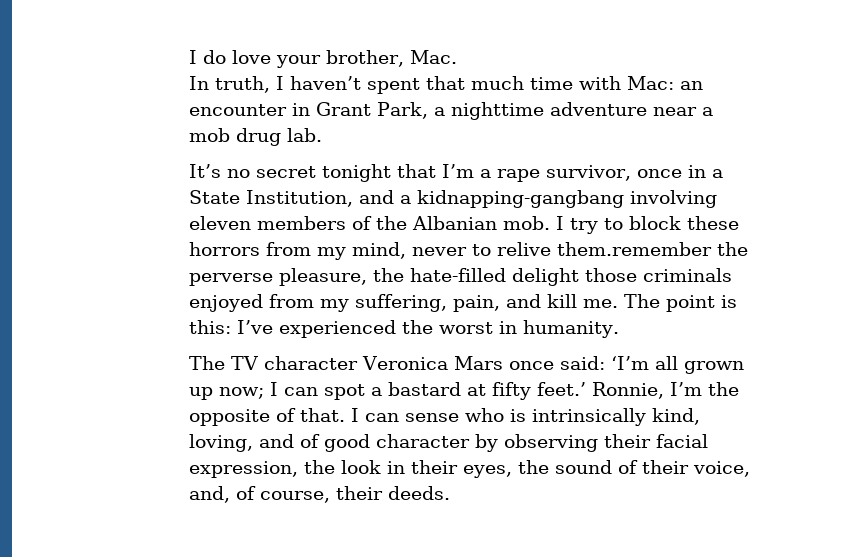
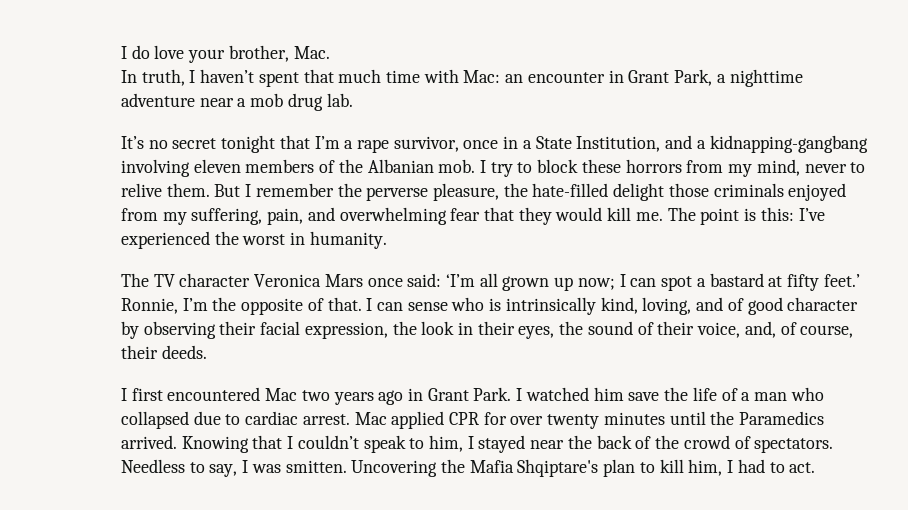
- I try to block these horrors from my mind, never to relive them.remember the perverse pleasure, the hate-filled delight those criminals enjoyed from my suffering, pain, and kill me.
+ I try to block these horrors from my mind, never to relive them. But I remember the perverse pleasure, the hate-filled delight those criminals enjoyed from my suffering, pain, and overwhelming fear that they would kill me.
+ I first encountered Mac two years ago in Grant Park. I watched him save the life of a man who collapsed due to cardiac arrest. Mac applied CPR for over twenty minutes until the Paramedics arrived. Knowing that I couldn’t speak to him, I stayed near the back of the crowd of spectators. Needless to say, I was smitten. Uncovering the Mafia Shqiptare's plan to kill him, I had to act.

